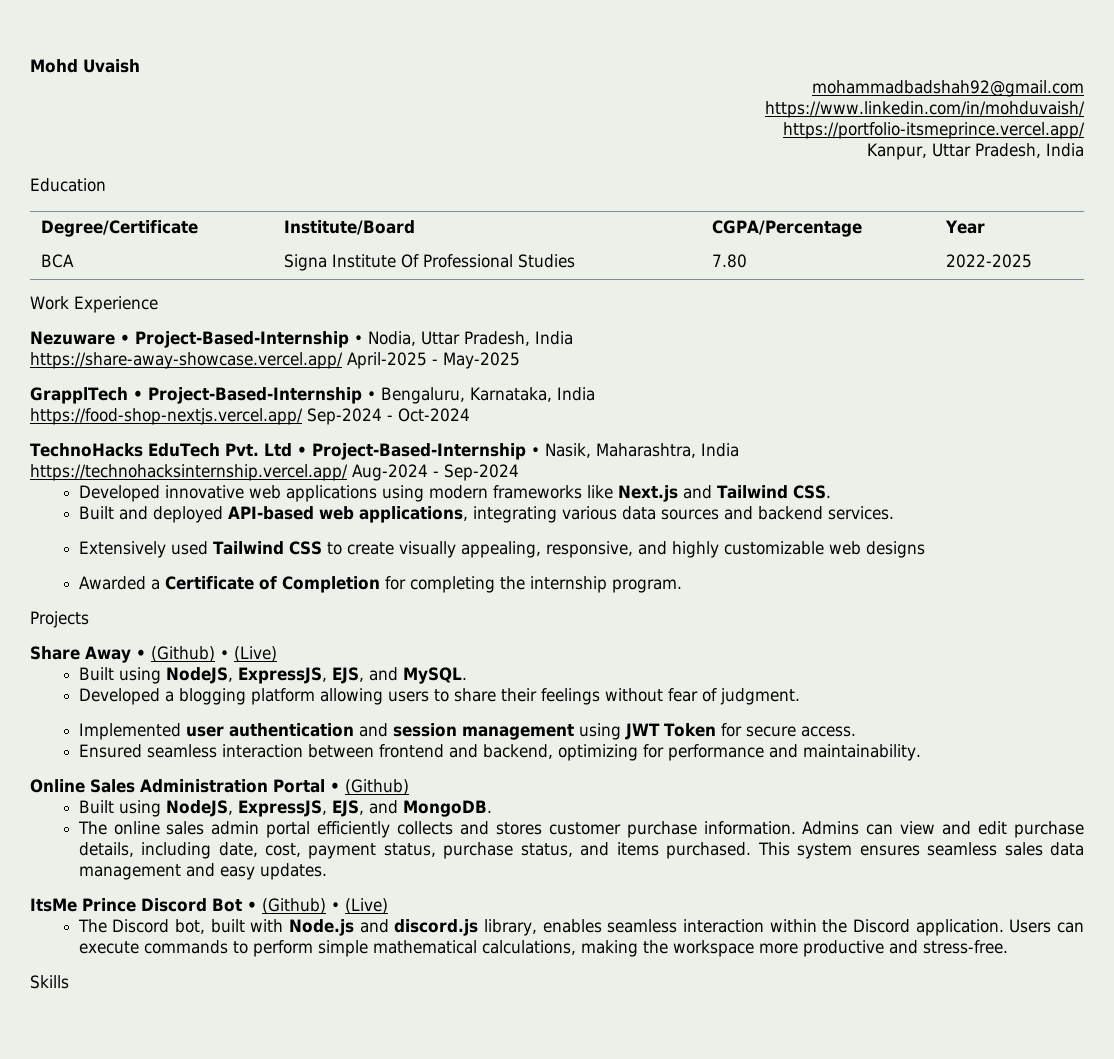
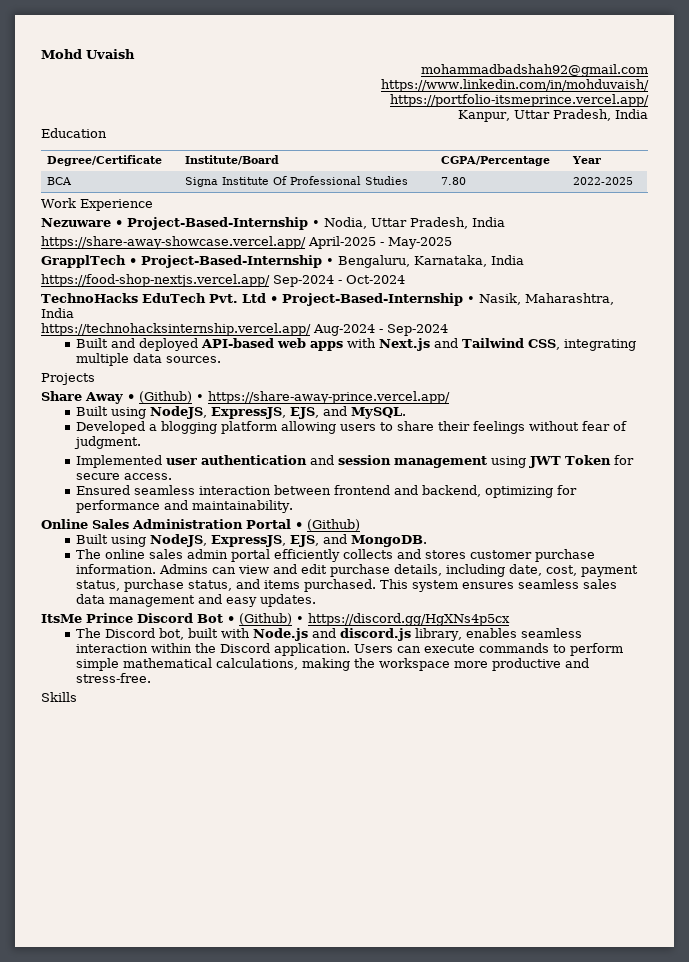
- Developed innovative web applications using modern frameworks like Next.js and Tailwind CSS.
- Built and deployed API-based web applications, integrating various data sources and backend services.
- Extensively used Tailwind CSS to create visually appealing, responsive, and highly customizable web designs
- Awarded a Certificate of Completion for completing the internship program.
+ Built and deployed API-based web apps with Next.js and Tailwind CSS, integrating multiple data sources.
- Share Away • (Github) • (Live)
+ Share Away • (Github) • https://share-away-prince.vercel.app/
- ItsMe Prince Discord Bot • (Github) • (Live)
+ ItsMe Prince Discord Bot • (Github) • https://discord.gg/HgXNs4p5cx

